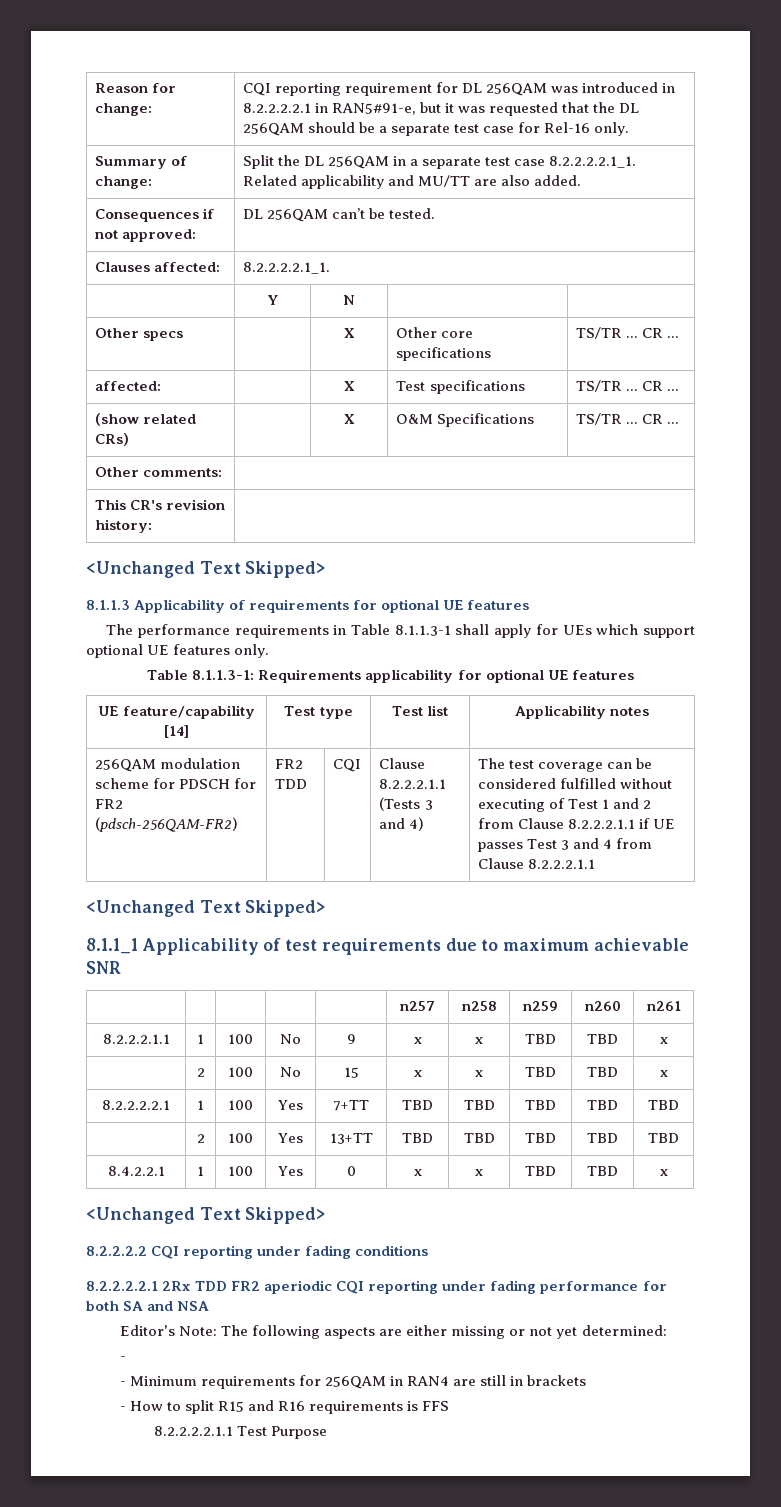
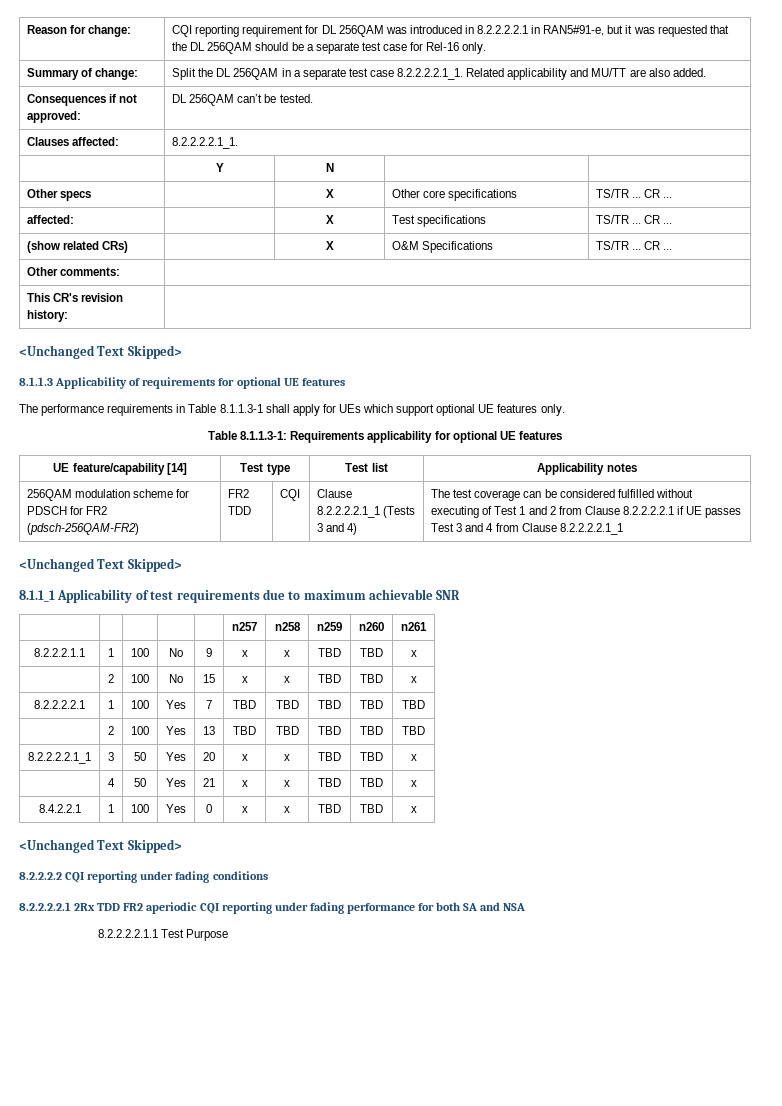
- Clause 8.2.2.2.1.1 (Tests 3 and 4)
+ Clause 8.2.2.2.2.1_1 (Tests 3 and 4)
- The test coverage can be considered fulfilled without executing of Test 1 and 2 from Clause 8.2.2.2.1.1 if UE passes Test 3 and 4 from Clause 8.2.2.2.1.1
+ The test coverage can be considered fulfilled without executing of Test 1 and 2 from Clause 8.2.2.2.2.1 if UE passes Test 3 and 4 from Clause 8.2.2.2.2.1_1
- 8.2.2.2.2.1 | 1 | 100 | Yes | 7+TT | TBD | TBD | TBD | TBD | TBD
+ 8.2.2.2.2.1 | 1 | 100 | Yes | 7 | TBD | TBD | TBD | TBD | TBD
- | 2 | 100 | Yes | 13+TT | TBD | TBD | TBD | TBD | TBD
+ | 2 | 100 | Yes | 13 | TBD | TBD | TBD | TBD | TBD
+ 8.2.2.2.2.1_1 | 3 | 50 | Yes | 20 | x | x | TBD | TBD | x
+ | 4 | 50 | Yes | 21 | x | x | TBD | TBD | x
- Editor's Note: The following aspects are either missing or not yet determined:
- -
- - Minimum requirements for 256QAM in RAN4 are still in brackets
- - How to split R15 and R16 requirements is FFS

